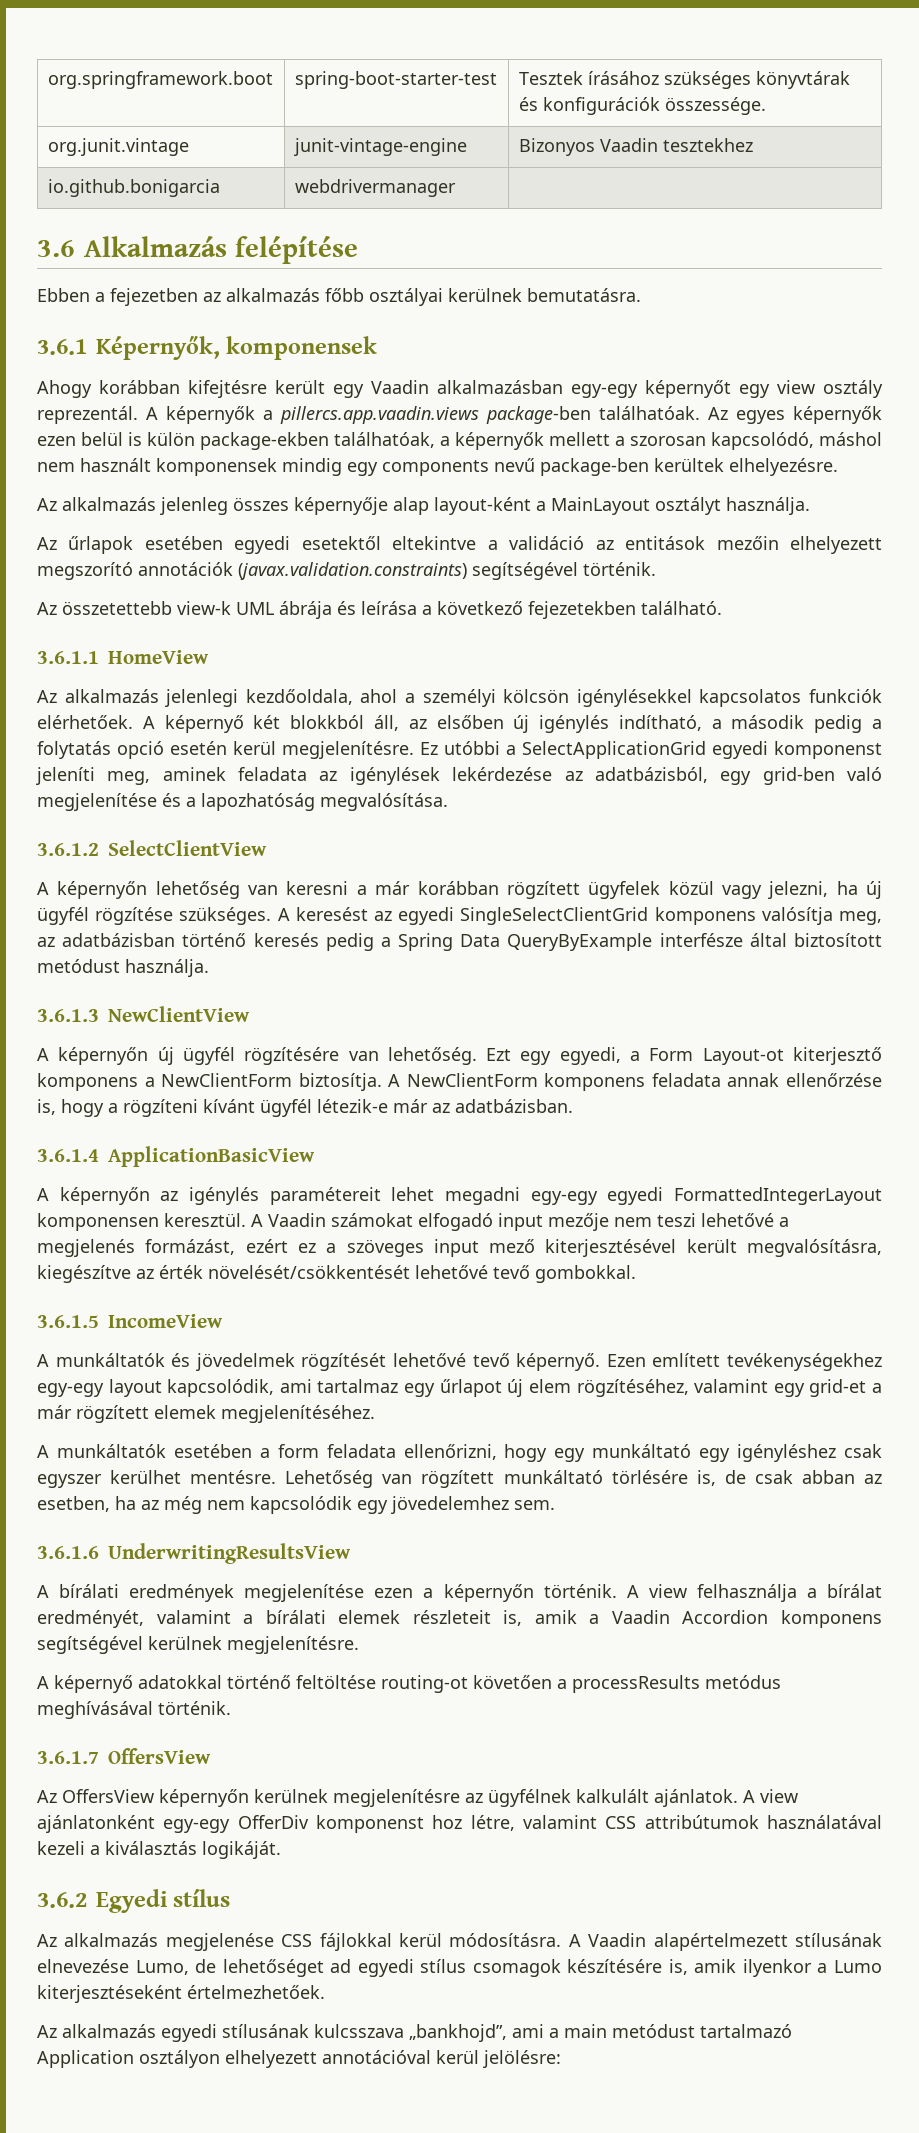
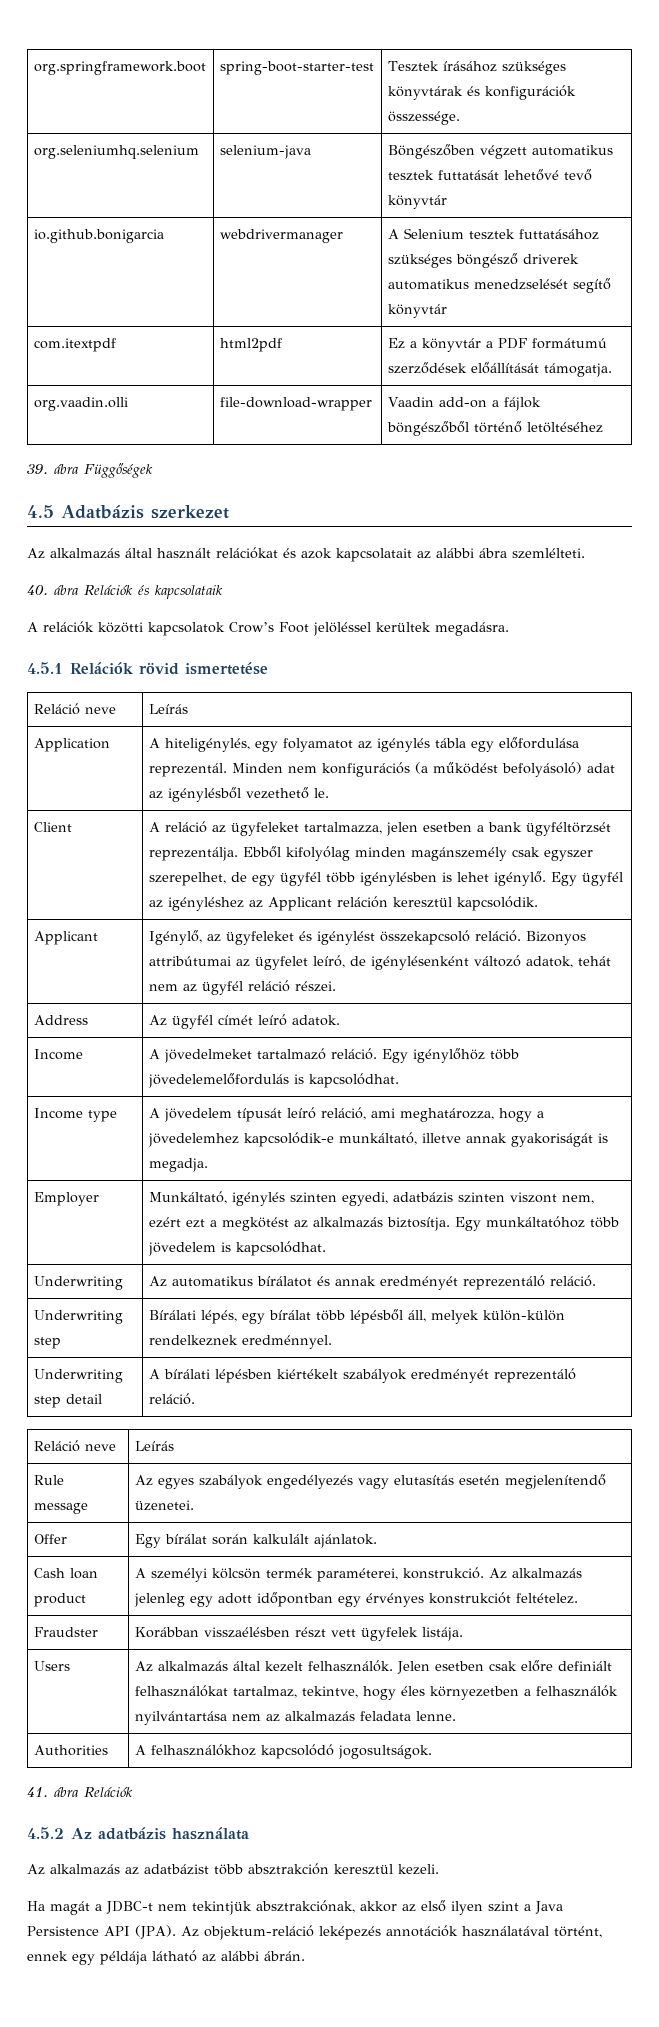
- org.junit.vintage | junit-vintage-engine | Bizonyos Vaadin tesztekhez
- io.github.bonigarcia | webdrivermanager |
- 3.6 Alkalmazás felépítése
- Ebben a fejezetben az alkalmazás főbb osztályai kerülnek bemutatásra.
- 3.6.1 Képernyők, komponensek
- Ahogy korábban kifejtésre került egy Vaadin alkalmazásban egy-egy képernyőt egy view osztály reprezentál. A képernyők a pillercs.app.vaadin.views package-ben találhatóak. Az egyes képernyők ezen belül is külön package-ekben találhatóak, a képernyők mellett a szorosan kapcsolódó, máshol nem használt komponensek mindig egy components nevű package-ben kerültek elhelyezésre.
- Az alkalmazás jelenleg összes képernyője alap layout-ként a MainLayout osztályt használja.
- Az űrlapok esetében egyedi esetektől eltekintve a validáció az entitások mezőin elhelyezett megszorító annotációk (javax.validation.constraints) segítségével történik.
- Az összetettebb view-k UML ábrája és leírása a következő fejezetekben található.
- 3.6.1.1 HomeView
- Az alkalmazás jelenlegi kezdőoldala, ahol a személyi kölcsön igénylésekkel kapcsolatos funkciók elérhetőek. A képernyő két blokkból áll, az elsőben új igénylés indítható, a második pedig a folytatás opció esetén kerül megjelenítésre. Ez utóbbi a SelectApplicationGrid egyedi komponenst jeleníti meg, aminek feladata az igénylések lekérdezése az adatbázisból, egy grid-ben való megjelenítése és a lapozhatóság megvalósítása.
- 3.6.1.2 SelectClientView
- A képernyőn lehetőség van keresni a már korábban rögzített ügyfelek közül vagy jelezni, ha új ügyfél rögzítése szükséges. A keresést az egyedi SingleSelectClientGrid komponens valósítja meg, az adatbázisban történő keresés pedig a Spring Data QueryByExample interfésze által biztosított metódust használja.
- 3.6.1.3 NewClientView
- A képernyőn új ügyfél rögzítésére van lehetőség. Ezt egy egyedi, a Form Layout-ot kiterjesztő komponens a NewClientForm biztosítja. A NewClientForm komponens feladata annak ellenőrzése is, hogy a rögzíteni kívánt ügyfél létezik-e már az adatbázisban.
- 3.6.1.4 ApplicationBasicView
- A képernyőn az igénylés paramétereit lehet megadni egy-egy egyedi FormattedIntegerLayout komponensen keresztül. A Vaadin számokat elfogadó input mezője nem teszi lehetővé a megjelenés formázást, ezért ez a szöveges input mező kiterjesztésével került megvalósításra, kiegészítve az érték növelését/csökkentését lehetővé tevő gombokkal.
- 3.6.1.5 IncomeView
- A munkáltatók és jövedelmek rögzítését lehetővé tevő képernyő. Ezen említett tevékenységekhez egy-egy layout kapcsolódik, ami tartalmaz egy űrlapot új elem rögzítéséhez, valamint egy grid-et a már rögzített elemek megjelenítéséhez.
- A munkáltatók esetében a form feladata ellenőrizni, hogy egy munkáltató egy igényléshez csak egyszer kerülhet mentésre. Lehetőség van rögzített munkáltató törlésére is, de csak abban az esetben, ha az még nem kapcsolódik egy jövedelemhez sem.
- 3.6.1.6 UnderwritingResultsView
- A bírálati eredmények megjelenítése ezen a képernyőn történik. A view felhasználja a bírálat eredményét, valamint a bírálati elemek részleteit is, amik a Vaadin Accordion komponens segítségével kerülnek megjelenítésre.
- A képernyő adatokkal történő feltöltése routing-ot követően a processResults metódus meghívásával történik.
- 3.6.1.7 OffersView
- Az OffersView képernyőn kerülnek megjelenítésre az ügyfélnek kalkulált ajánlatok. A view ajánlatonként egy-egy OfferDiv komponenst hoz létre, valamint CSS attribútumok használatával kezeli a kiválasztás logikáját.
- 3.6.2 Egyedi stílus
- Az alkalmazás megjelenése CSS fájlokkal kerül módosításra. A Vaadin alapértelmezett stílusának elnevezése Lumo, de lehetőséget ad egyedi stílus csomagok készítésére is, amik ilyenkor a Lumo kiterjesztéseként értelmezhetőek.
- Az alkalmazás egyedi stílusának kulcsszava „bankhojd”, ami a main metódust tartalmazó Application osztályon elhelyezett annotációval kerül jelölésre:
+ org.seleniumhq.selenium | selenium-java | Böngészőben végzett automatikus tesztek futtatását lehetővé tevő könyvtár
+ io.github.bonigarcia | webdrivermanager | A Selenium tesztek futtatásához szükséges böngésző driverek automatikus menedzselését segítő könyvtár
+ com.itextpdf | html2pdf | Ez a könyvtár a PDF formátumú szerződések előállítását támogatja.
+ org.vaadin.olli | file-download-wrapper | Vaadin add-on a fájlok böngészőből történő letöltéséhez
+ 39. ábra Függőségek
+ 4.5 Adatbázis szerkezet
+ Az alkalmazás által használt relációkat és azok kapcsolatait az alábbi ábra szemlélteti.
+ 40. ábra Relációk és kapcsolataik
+ A relációk közötti kapcsolatok Crow’s Foot jelöléssel kerültek megadásra.
+ 4.5.1 Relációk rövid ismertetése
+ Reláció neve | Leírás
+ Application | A hiteligénylés, egy folyamatot az igénylés tábla egy előfordulása reprezentál. Minden nem konfigurációs (a működést befolyásoló) adat az igénylésből vezethető le.
+ Client | A reláció az ügyfeleket tartalmazza, jelen esetben a bank ügyféltörzsét reprezentálja. Ebből kifolyólag minden magánszemély csak egyszer szerepelhet, de egy ügyfél több igénylésben is lehet igénylő. Egy ügyfél az igényléshez az Applicant reláción keresztül kapcsolódik.
+ Applicant | Igénylő, az ügyfeleket és igénylést összekapcsoló reláció. Bizonyos attribútumai az ügyfelet leíró, de igénylésenként változó adatok, tehát nem az ügyfél reláció részei.
+ Address | Az ügyfél címét leíró adatok.
+ Income | A jövedelmeket tartalmazó reláció. Egy igénylőhöz több jövedelemelőfordulás is kapcsolódhat.
+ Income type | A jövedelem típusát leíró reláció, ami meghatározza, hogy a jövedelemhez kapcsolódik-e munkáltató, illetve annak gyakoriságát is megadja.
+ Employer | Munkáltató, igénylés szinten egyedi, adatbázis szinten viszont nem, ezért ezt a megkötést az alkalmazás biztosítja. Egy munkáltatóhoz több jövedelem is kapcsolódhat.
+ Underwriting | Az automatikus bírálatot és annak eredményét reprezentáló reláció.
+ Underwriting step | Bírálati lépés, egy bírálat több lépésből áll, melyek külön-külön rendelkeznek eredménnyel.
+ Underwriting step detail | A bírálati lépésben kiértékelt szabályok eredményét reprezentáló reláció.
+ Reláció neve | Leírás
+ Rule message | Az egyes szabályok engedélyezés vagy elutasítás esetén megjelenítendő üzenetei.
+ Offer | Egy bírálat során kalkulált ajánlatok.
+ Cash loan product | A személyi kölcsön termék paraméterei, konstrukció. Az alkalmazás jelenleg egy adott időpontban egy érvényes konstrukciót feltételez.
+ Fraudster | Korábban visszaélésben részt vett ügyfelek listája.
+ Users | Az alkalmazás által kezelt felhasználók. Jelen esetben csak előre definiált felhasználókat tartalmaz, tekintve, hogy éles környezetben a felhasználók nyilvántartása nem az alkalmazás feladata lenne.
+ Authorities | A felhasználókhoz kapcsolódó jogosultságok.
+ 41. ábra Relációk
+ 4.5.2 Az adatbázis használata
+ Az alkalmazás az adatbázist több absztrakción keresztül kezeli.
+ Ha magát a JDBC-t nem tekintjük absztrakciónak, akkor az első ilyen szint a Java Persistence API (JPA). Az objektum-reláció leképezés annotációk használatával történt, ennek egy példája látható az alábbi ábrán.

